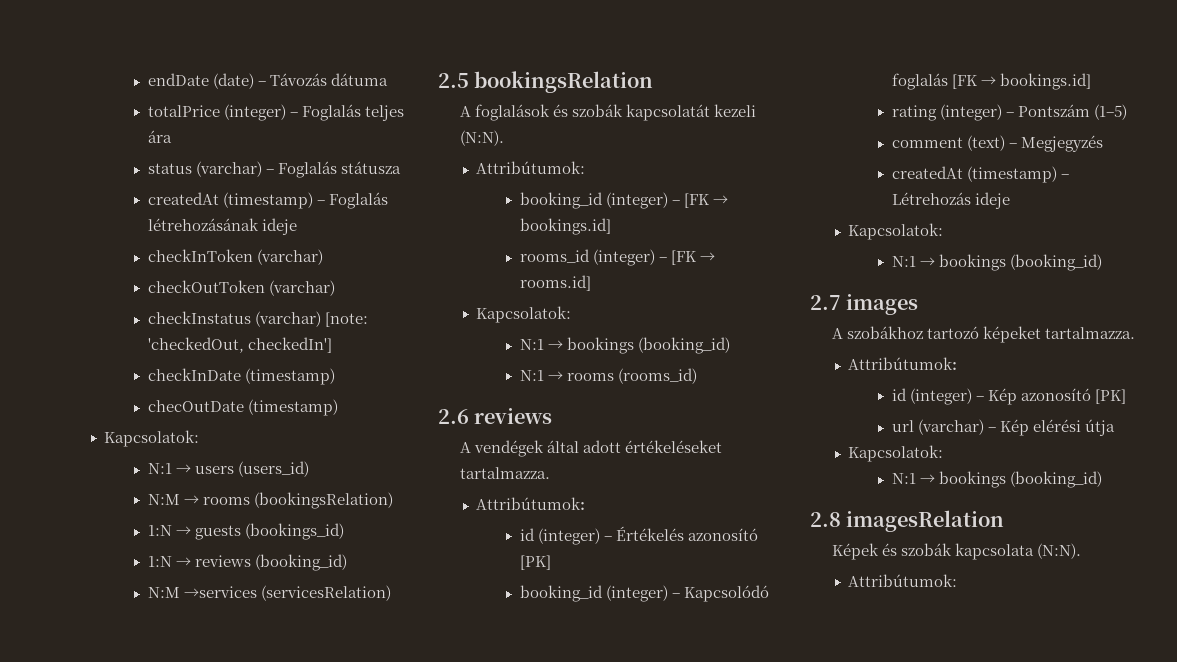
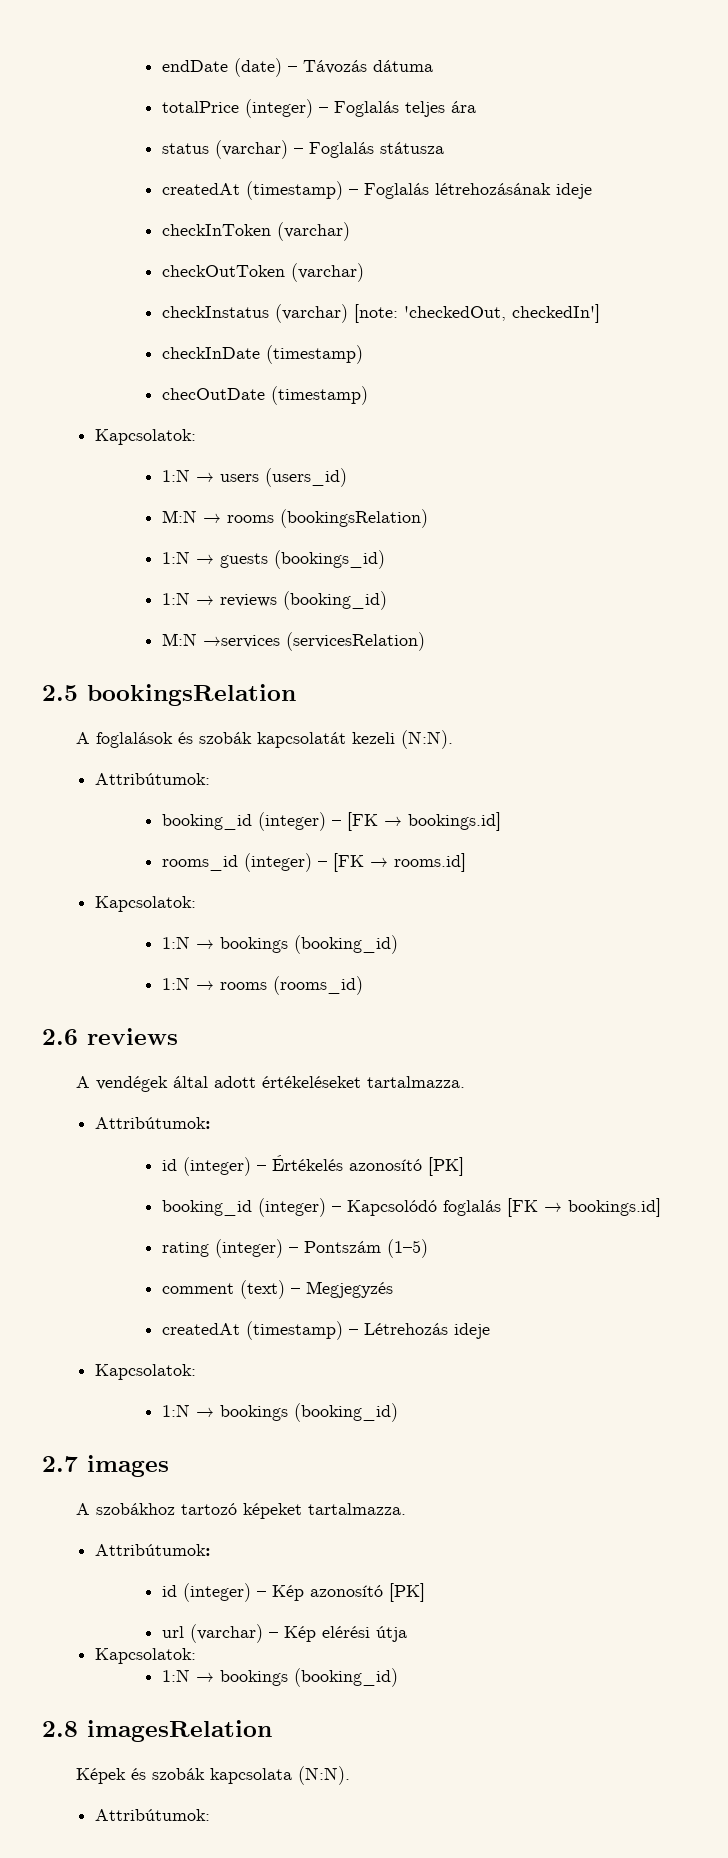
- N:1 → users (users_id)
+ 1:N → users (users_id)
- N:M → rooms (bookingsRelation)
+ M:N → rooms (bookingsRelation)
- N:M →services (servicesRelation)
+ M:N →services (servicesRelation)
  rooms_id (integer) – [FK → rooms.id]
  Kapcsolatok:
- N:1 → bookings (booking_id)
- N:1 → rooms (rooms_id)
+ 1:N → bookings (booking_id)
+ 1:N → rooms (rooms_id)
  createdAt (timestamp) – Létrehozás ideje
  Kapcsolatok:
- N:1 → bookings (booking_id)
+ 1:N → bookings (booking_id)
  url (varchar) – Kép elérési útja
  Kapcsolatok:
- N:1 → bookings (booking_id)
+ 1:N → bookings (booking_id)

